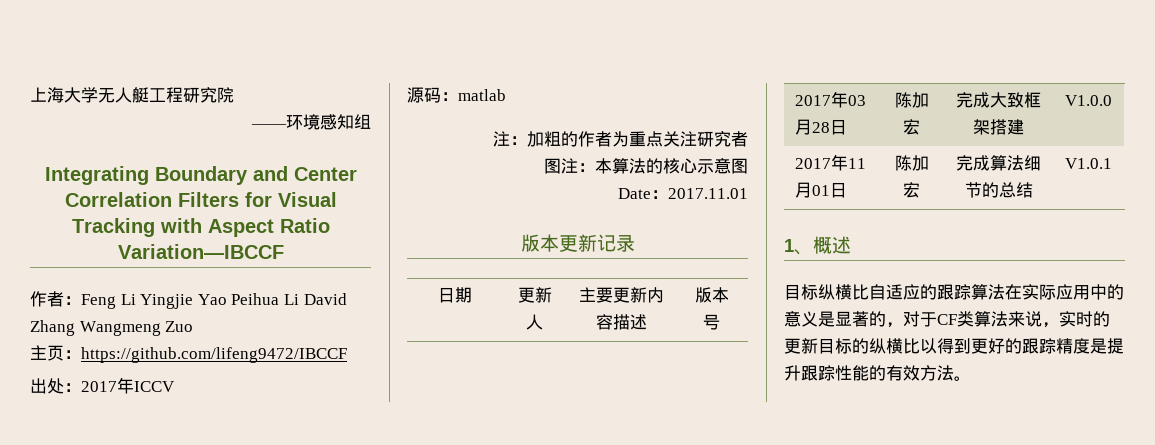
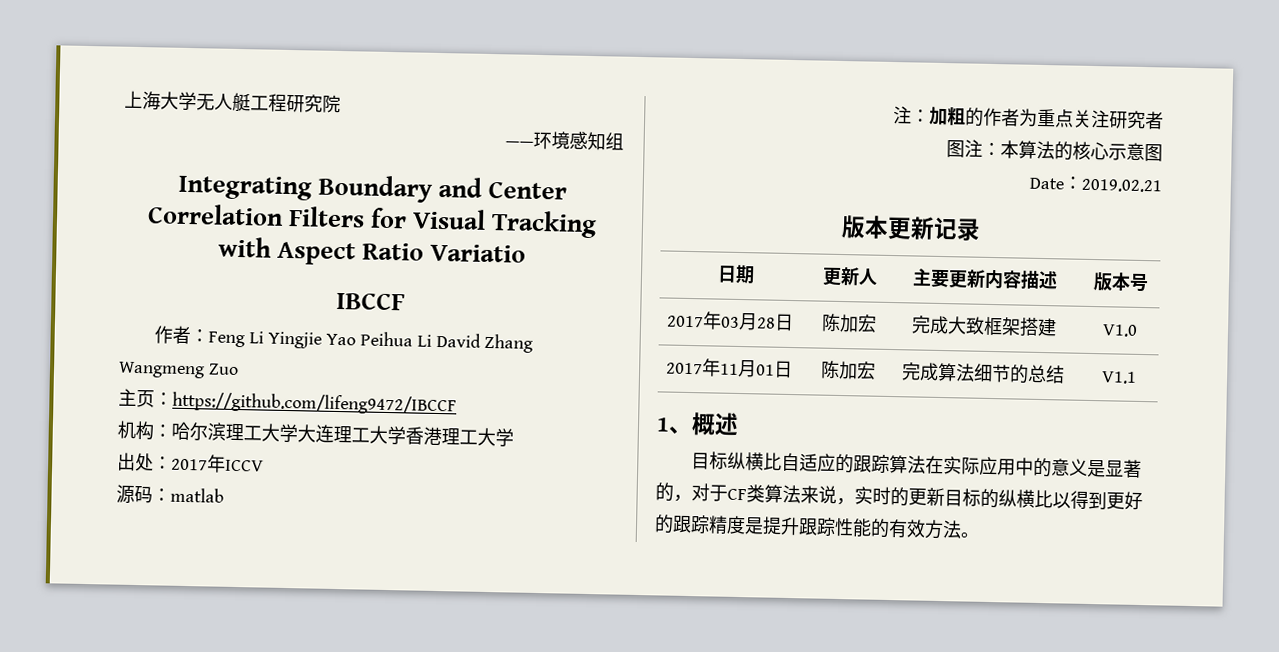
- Integrating Boundary and Center Correlation Filters for Visual Tracking with Aspect Ratio Variation—IBCCF
+ Integrating Boundary and Center Correlation Filters for Visual Tracking with Aspect Ratio Variatio
+ IBCCF
+ 机构：哈尔滨理工大学大连理工大学香港理工大学
- Date：2017.11.01
+ Date：2019.02.21
- 2017年03月28日 | 陈加宏 | 完成大致框架搭建 | V1.0.0
+ 2017年03月28日 | 陈加宏 | 完成大致框架搭建 | V1.0
- 2017年11月01日 | 陈加宏 | 完成算法细节的总结 | V1.0.1
+ 2017年11月01日 | 陈加宏 | 完成算法细节的总结 | V1.1

